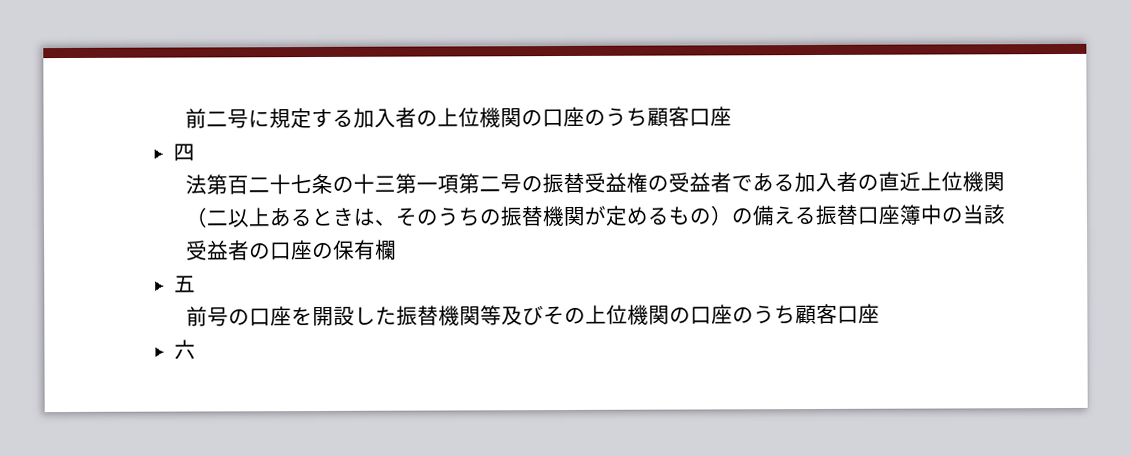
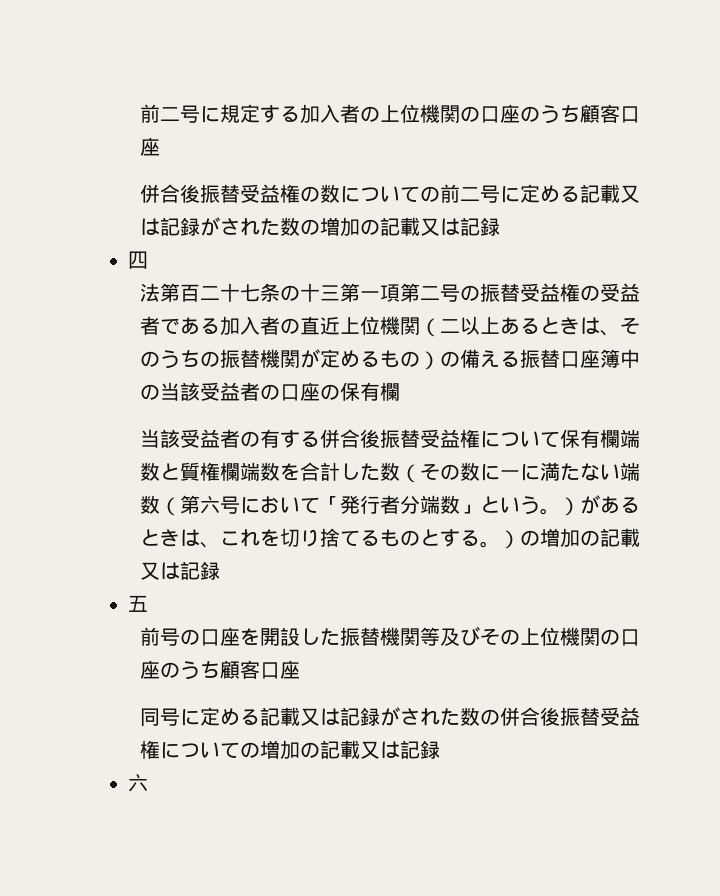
+ 併合後振替受益権の数についての前二号に定める記載又は記録がされた数の増加の記載又は記録
+ 当該受益者の有する併合後振替受益権について保有欄端数と質権欄端数を合計した数（その数に一に満たない端数（第六号において「発行者分端数」という。）があるときは、これを切り捨てるものとする。）の増加の記載又は記録
+ 同号に定める記載又は記録がされた数の併合後振替受益権についての増加の記載又は記録

